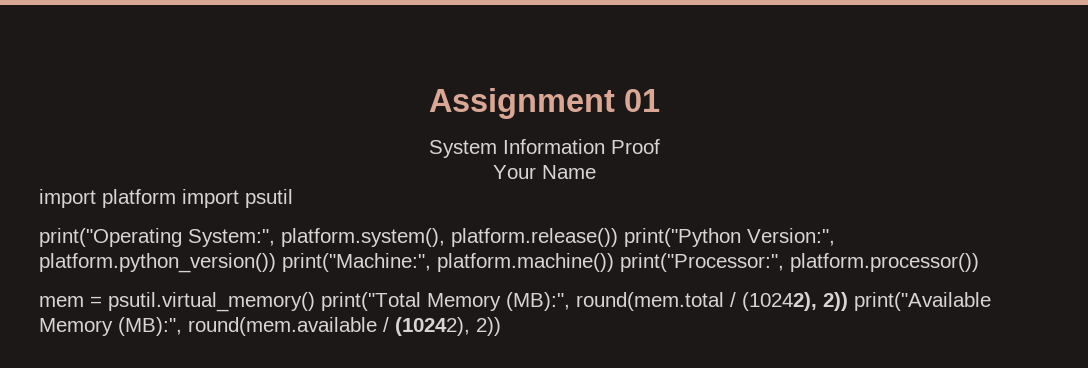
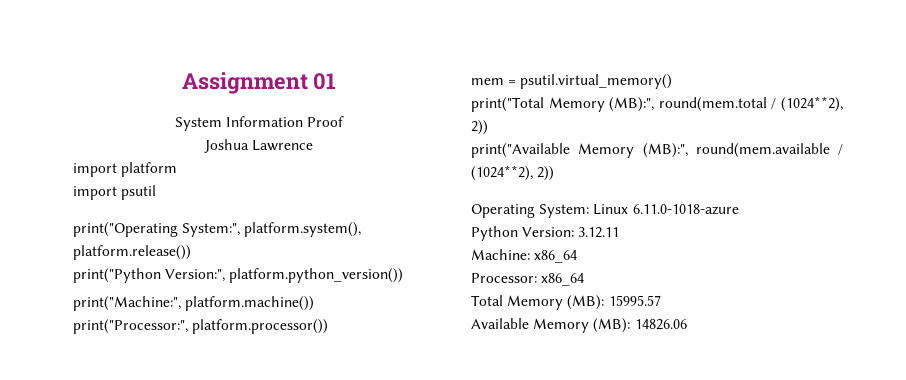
- Your Name
+ Joshua Lawrence
- import platform import psutil
+ import platform
+ import psutil
- print("Operating System:", platform.system(), platform.release()) print("Python Version:", platform.python_version()) print("Machine:", platform.machine()) print("Processor:", platform.processor())
+ print("Operating System:", platform.system(), platform.release())
+ print("Python Version:", platform.python_version())
+ print("Machine:", platform.machine())
+ print("Processor:", platform.processor())
- mem = psutil.virtual_memory() print("Total Memory (MB):", round(mem.total / (10242), 2)) print("Available Memory (MB):", round(mem.available / (10242), 2))
+ mem = psutil.virtual_memory()
+ print("Total Memory (MB):", round(mem.total / (1024**2), 2))
+ print("Available Memory (MB):", round(mem.available / (1024**2), 2))
+ Operating System: Linux 6.11.0-1018-azure
+ Python Version: 3.12.11
+ Machine: x86_64
+ Processor: x86_64
+ Total Memory (MB): 15995.57
+ Available Memory (MB): 14826.06

